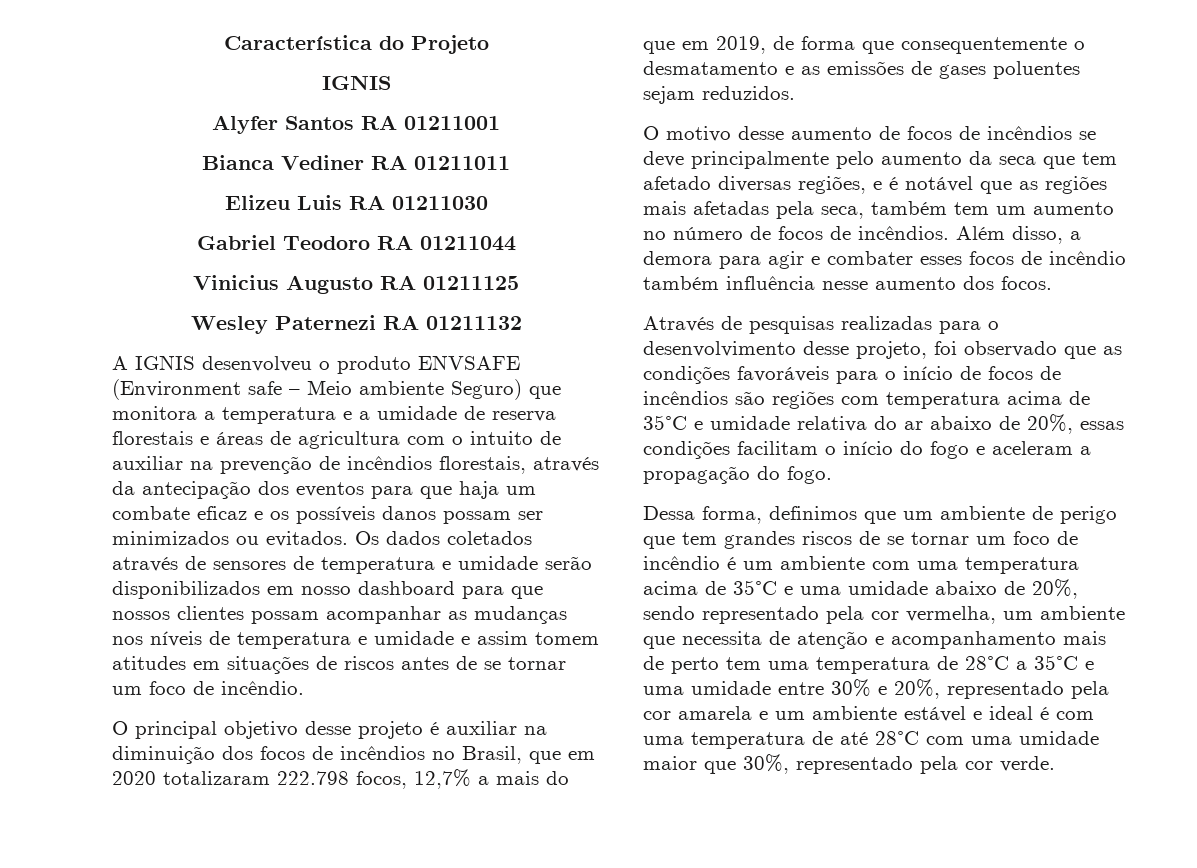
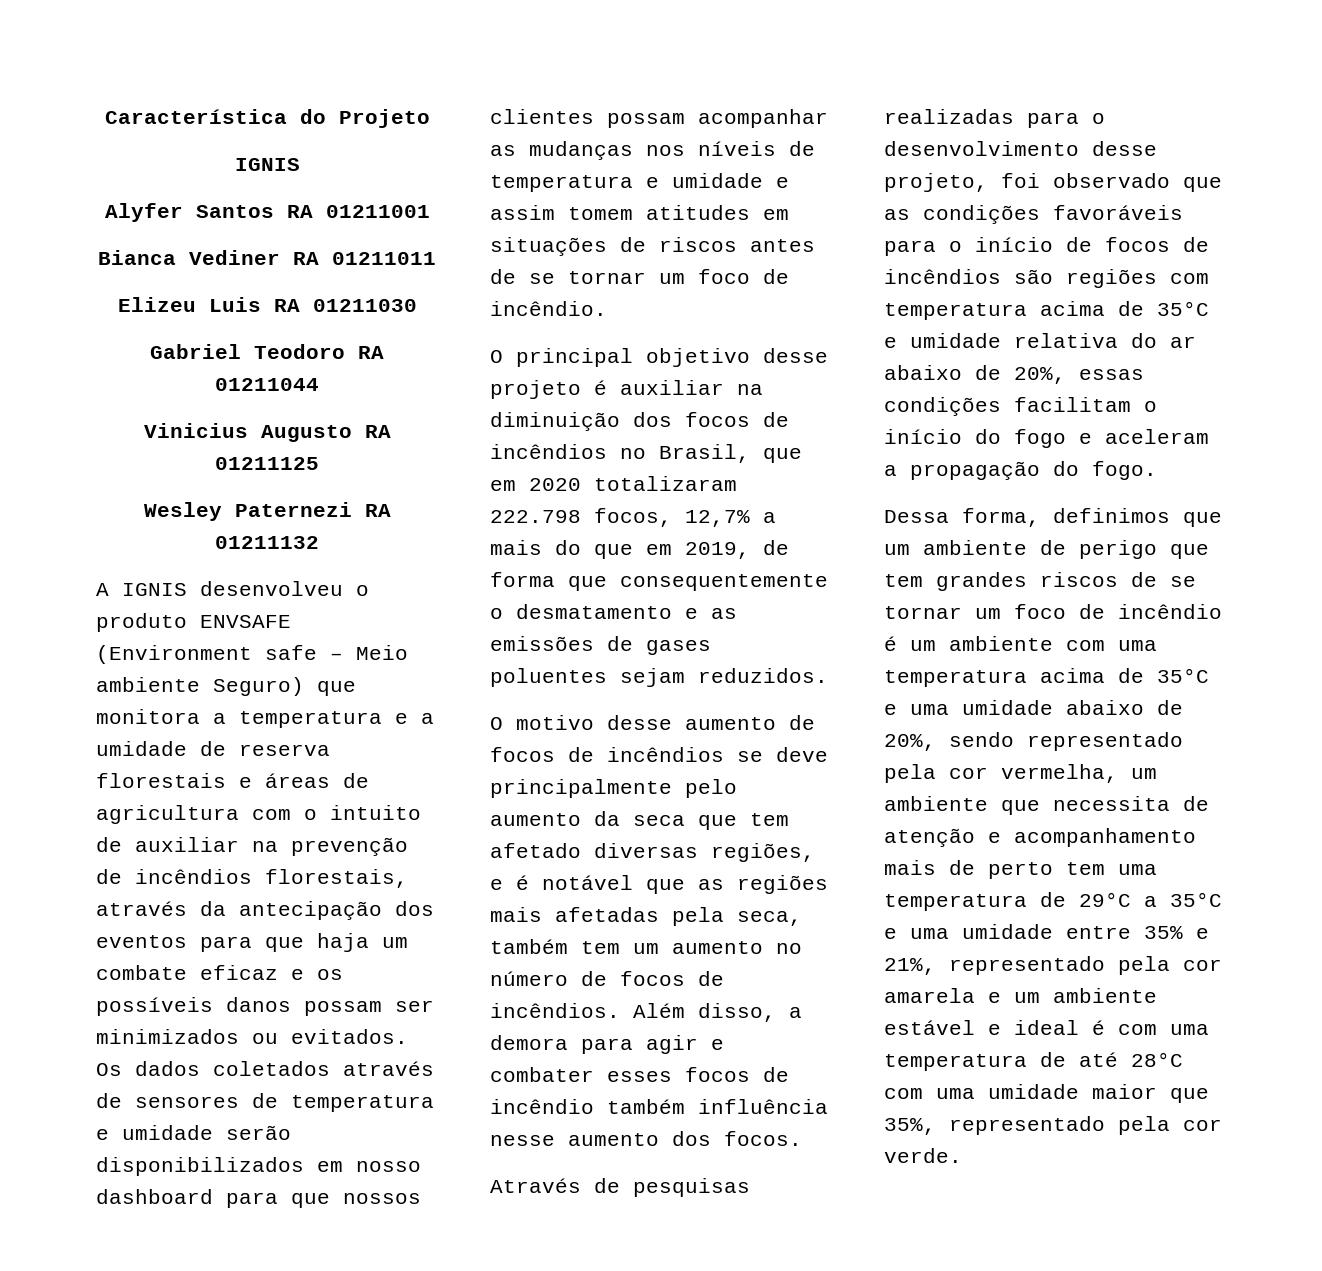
- Dessa forma, definimos que um ambiente de perigo que tem grandes riscos de se tornar um foco de incêndio é um ambiente com uma temperatura acima de 35°C e uma umidade abaixo de 20%, sendo representado pela cor vermelha, um ambiente que necessita de atenção e acompanhamento mais de perto tem uma temperatura de 28°C a 35°C e uma umidade entre 30% e 20%, representado pela cor amarela e um ambiente estável e ideal é com uma temperatura de até 28°C com uma umidade maior que 30%, representado pela cor verde.
+ Dessa forma, definimos que um ambiente de perigo que tem grandes riscos de se tornar um foco de incêndio é um ambiente com uma temperatura acima de 35°C e uma umidade abaixo de 20%, sendo representado pela cor vermelha, um ambiente que necessita de atenção e acompanhamento mais de perto tem uma temperatura de 29°C a 35°C e uma umidade entre 35% e 21%, representado pela cor amarela e um ambiente estável e ideal é com uma temperatura de até 28°C com uma umidade maior que 35%, representado pela cor verde.

